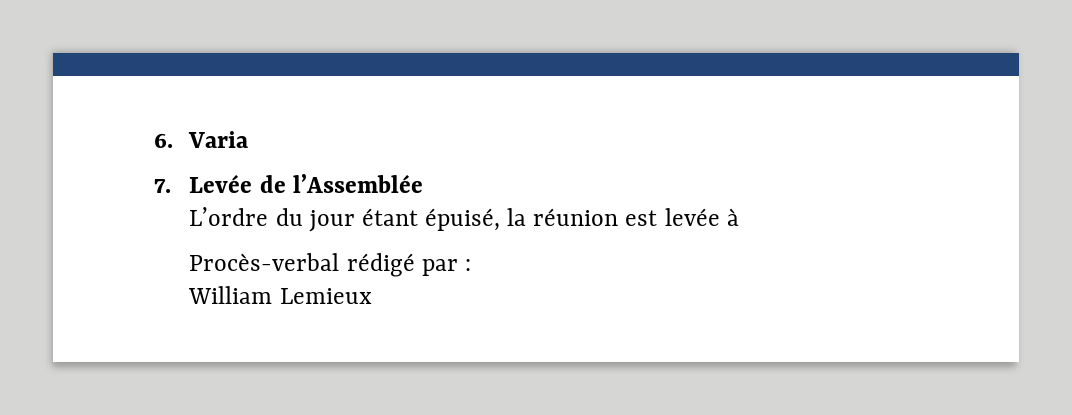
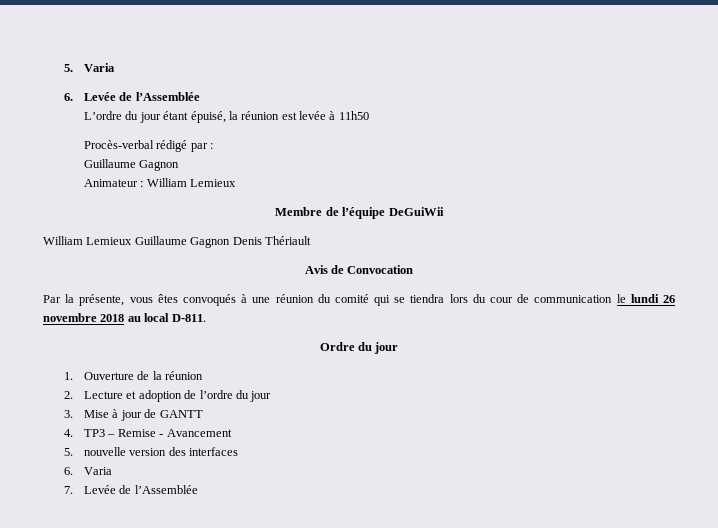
- 6. Varia
- 7. Levée de l’Assemblée
+ 5. Varia
+ 6. Levée de l’Assemblée
- L’ordre du jour étant épuisé, la réunion est levée à
+ L’ordre du jour étant épuisé, la réunion est levée à 11h50
  Procès-verbal rédigé par :
- William Lemieux
+ Guillaume Gagnon
+ Animateur : William Lemieux
+ Membre de l’équipe DeGuiWii
+ William Lemieux Guillaume Gagnon Denis Thériault
+ Avis de Convocation
+ Par la présente, vous êtes convoqués à une réunion du comité qui se tiendra lors du cour de communication le lundi 26 novembre 2018 au local D-811.
+ Ordre du jour
+ 1. Ouverture de la réunion
+ 2. Lecture et adoption de l’ordre du jour
+ 3. Mise à jour de GANTT
+ 4. TP3 – Remise - Avancement
+ 5. nouvelle version des interfaces
+ 6. Varia
+ 7. Levée de l’Assemblée

